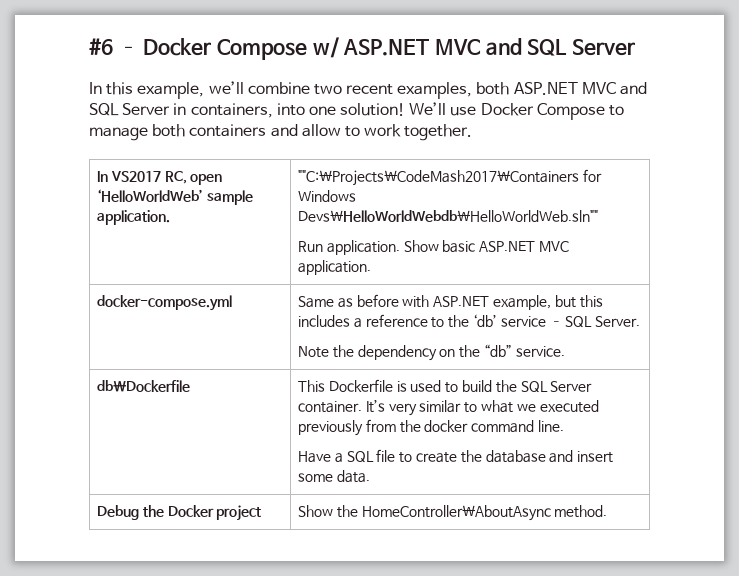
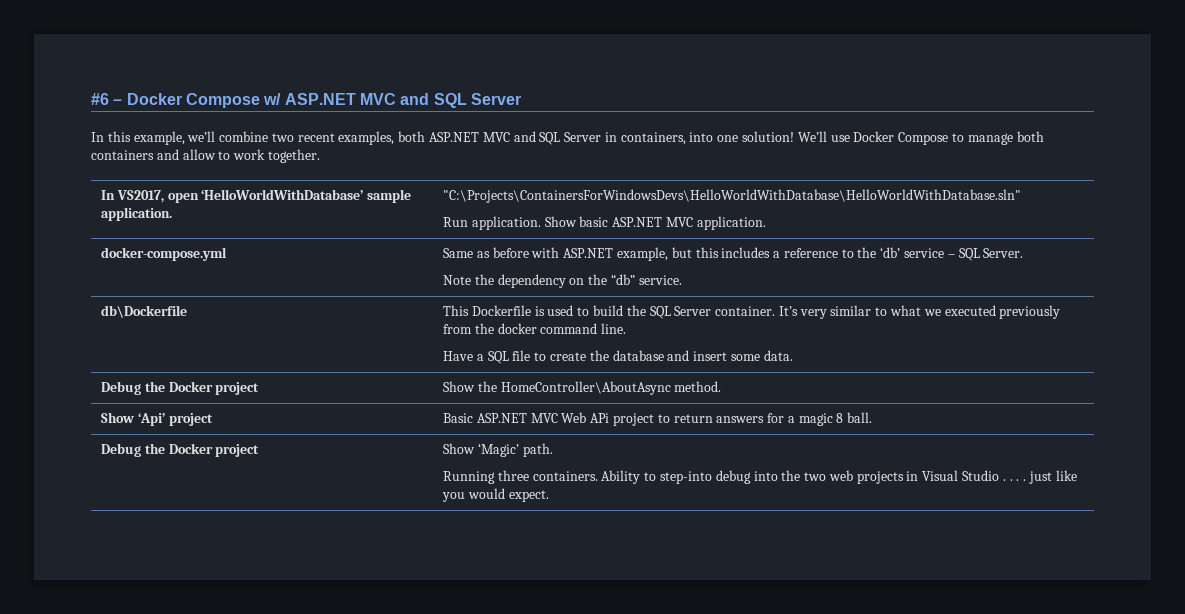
- In VS2017 RC, open ‘HelloWorldWeb’ sample application. | ""C:\Projects\CodeMash2017\Containers for Windows Devs\HelloWorldWebdb\HelloWorldWeb.sln""
+ In VS2017, open ‘HelloWorldWithDatabase’ sample application. | "C:\Projects\ContainersForWindowsDevs\HelloWorldWithDatabase\HelloWorldWithDatabase.sln"
+ Show ‘Api’ project | Basic ASP.NET MVC Web APi project to return answers for a magic 8 ball.
+ Debug the Docker project | Show ‘Magic’ path.
+ Running three containers. Ability to step-into debug into the two web projects in Visual Studio . . . . just like you would expect.

